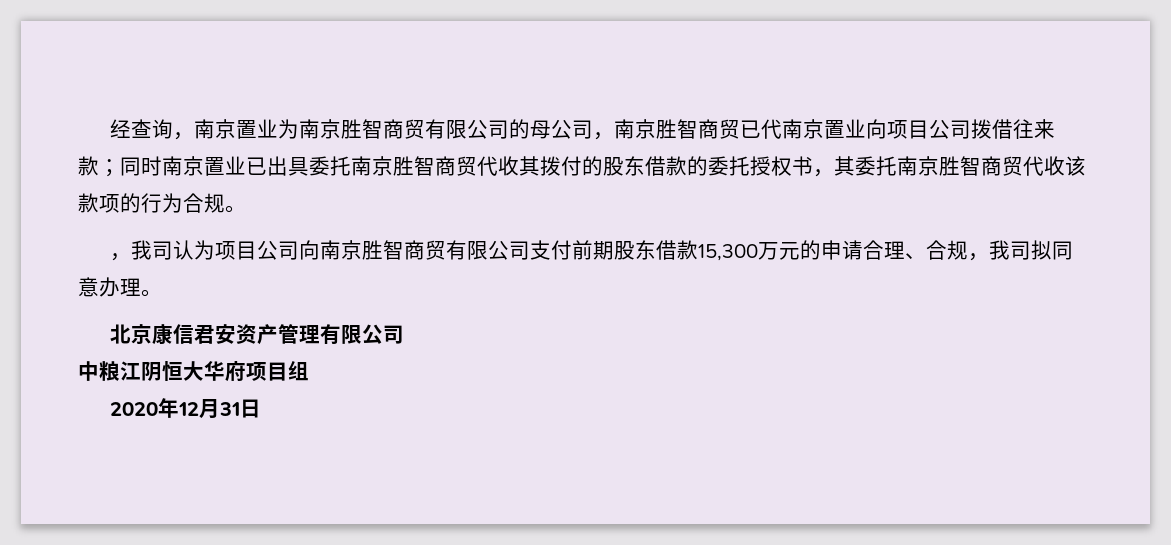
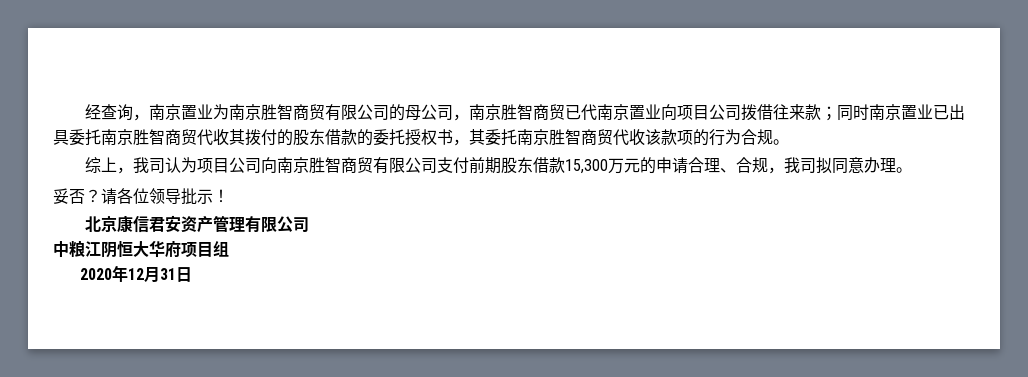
- ，我司认为项目公司向南京胜智商贸有限公司支付前期股东借款15,300万元的申请合理、合规，我司拟同意办理。
+ 综上，我司认为项目公司向南京胜智商贸有限公司支付前期股东借款15,300万元的申请合理、合规，我司拟同意办理。
+ 妥否？请各位领导批示！

